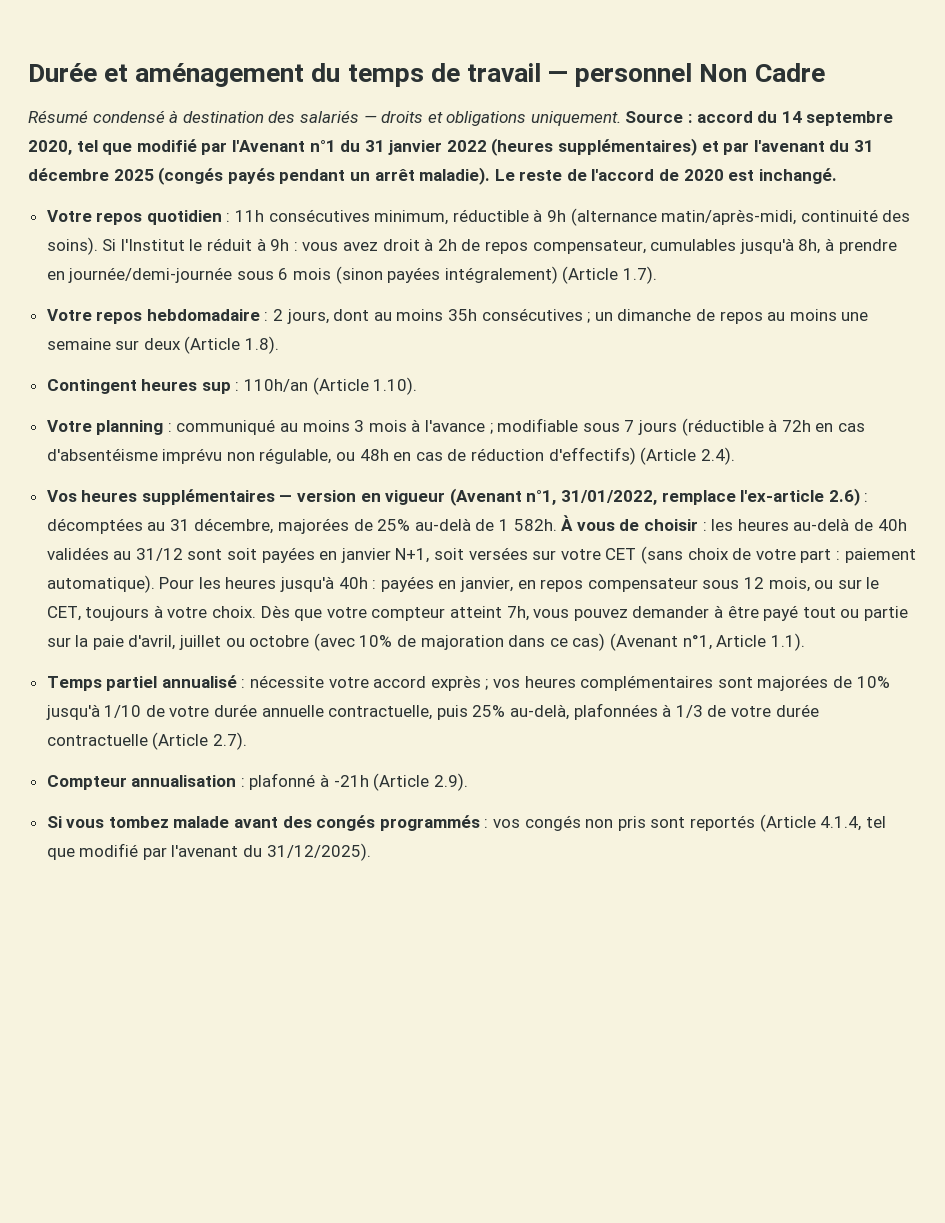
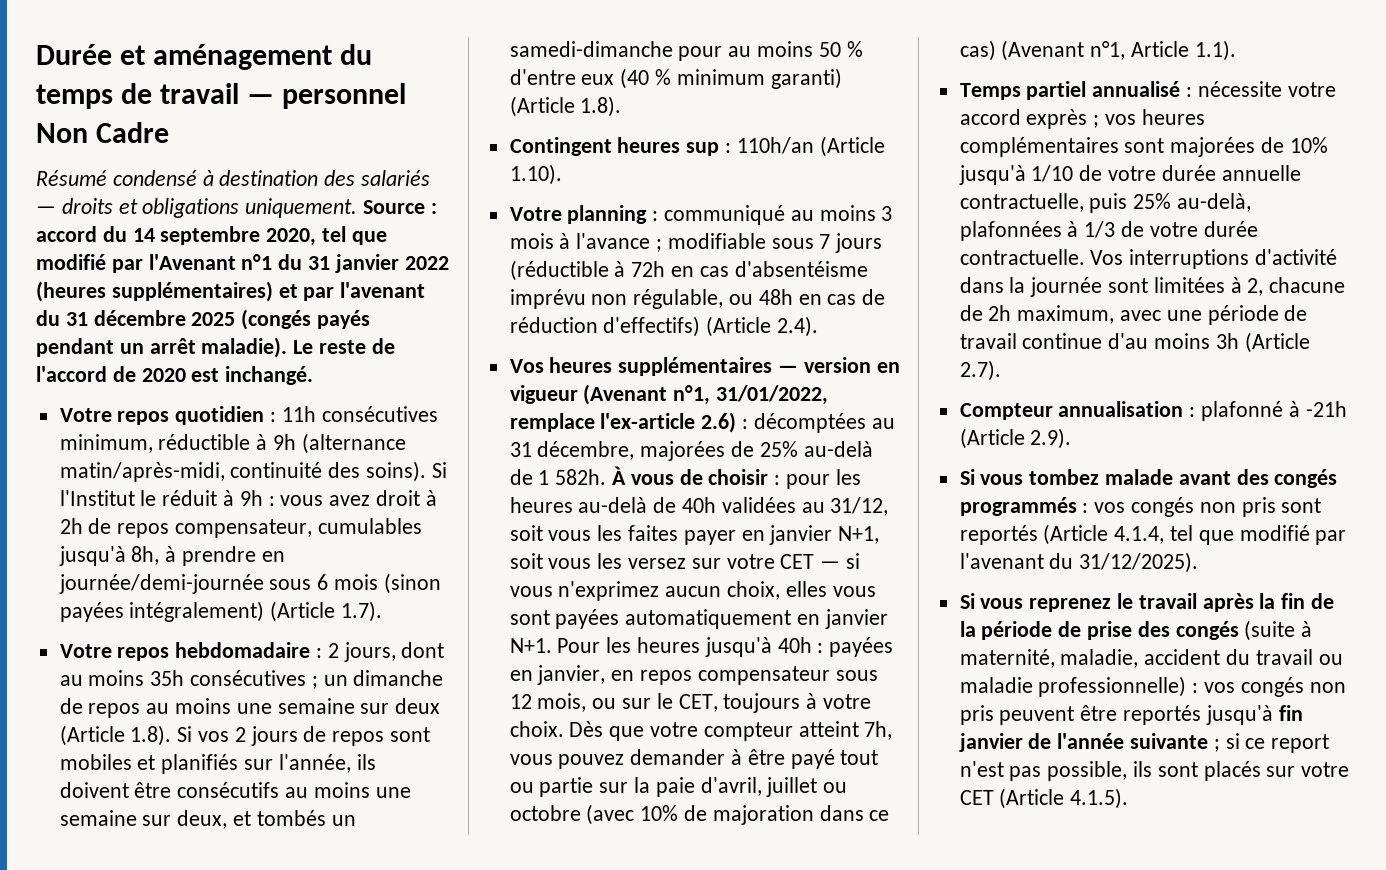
- Votre repos hebdomadaire : 2 jours, dont au moins 35h consécutives ; un dimanche de repos au moins une semaine sur deux (Article 1.8).
+ Votre repos hebdomadaire : 2 jours, dont au moins 35h consécutives ; un dimanche de repos au moins une semaine sur deux (Article 1.8). Si vos 2 jours de repos sont mobiles et planifiés sur l'année, ils doivent être consécutifs au moins une semaine sur deux, et tombés un samedi-dimanche pour au moins 50 % d'entre eux (40 % minimum garanti) (Article 1.8).
- À vous de choisir : les heures au-delà de 40h validées au 31/12 sont soit payées en janvier N+1, soit versées sur votre CET (sans choix de votre part : paiement automatique). Pour les heures jusqu'à 40h : payées en janvier, en repos compensateur sous 12 mois, ou sur le CET, toujours à votre choix.
+ À vous de choisir : pour les heures au-delà de 40h validées au 31/12, soit vous les faites payer en janvier N+1, soit vous les versez sur votre CET — si vous n'exprimez aucun choix, elles vous sont payées automatiquement en janvier N+1. Pour les heures jusqu'à 40h : payées en janvier, en repos compensateur sous 12 mois, ou sur le CET, toujours à votre choix.
- Temps partiel annualisé : nécessite votre accord exprès ; vos heures complémentaires sont majorées de 10% jusqu'à 1/10 de votre durée annuelle contractuelle, puis 25% au-delà, plafonnées à 1/3 de votre durée contractuelle (Article 2.7).
+ Temps partiel annualisé : nécessite votre accord exprès ; vos heures complémentaires sont majorées de 10% jusqu'à 1/10 de votre durée annuelle contractuelle, puis 25% au-delà, plafonnées à 1/3 de votre durée contractuelle. Vos interruptions d'activité dans la journée sont limitées à 2, chacune de 2h maximum, avec une période de travail continue d'au moins 3h (Article 2.7).
+ Si vous reprenez le travail après la fin de la période de prise des congés (suite à maternité, maladie, accident du travail ou maladie professionnelle) : vos congés non pris peuvent être reportés jusqu'à fin janvier de l'année suivante ; si ce report n'est pas possible, ils sont placés sur votre CET (Article 4.1.5).

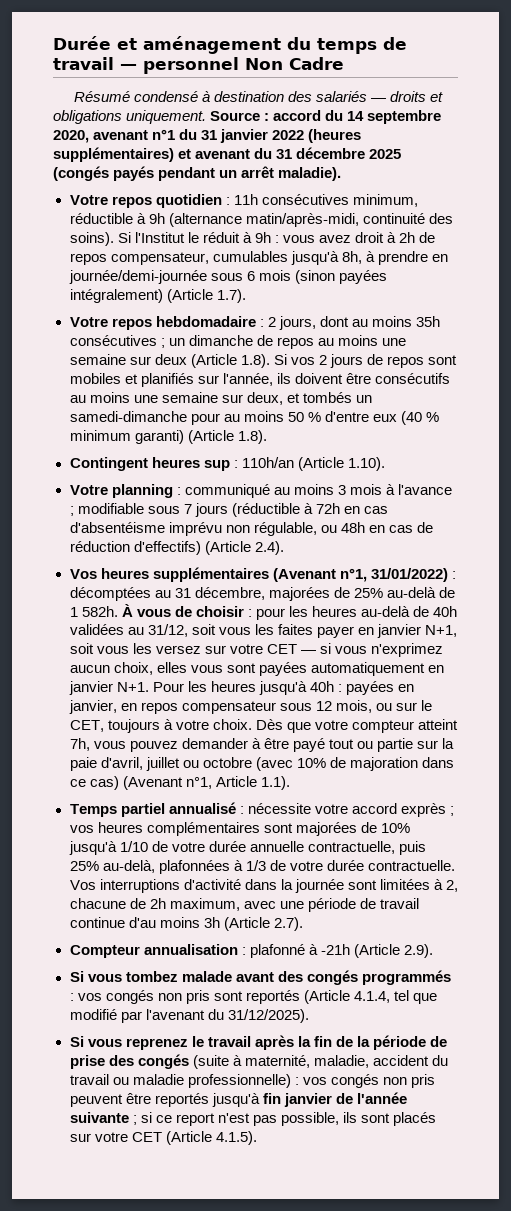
- Source : accord du 14 septembre 2020, tel que modifié par l'Avenant n°1 du 31 janvier 2022 (heures supplémentaires) et par l'avenant du 31 décembre 2025 (congés payés pendant un arrêt maladie). Le reste de l'accord de 2020 est inchangé.
+ Source : accord du 14 septembre 2020, avenant n°1 du 31 janvier 2022 (heures supplémentaires) et avenant du 31 décembre 2025 (congés payés pendant un arrêt maladie).
- Vos heures supplémentaires — version en vigueur (Avenant n°1, 31/01/2022, remplace l'ex-article 2.6) : décomptées au 31 décembre, majorées de 25% au-delà de 1 582h.
+ Vos heures supplémentaires (Avenant n°1, 31/01/2022) : décomptées au 31 décembre, majorées de 25% au-delà de 1 582h.

